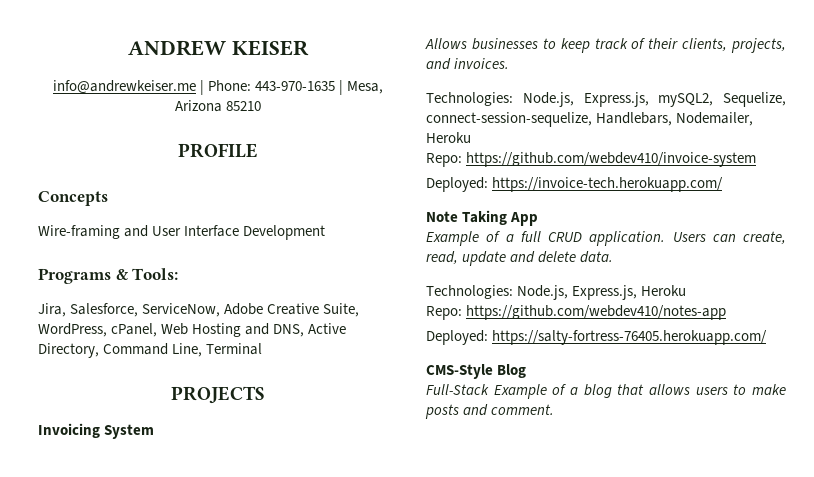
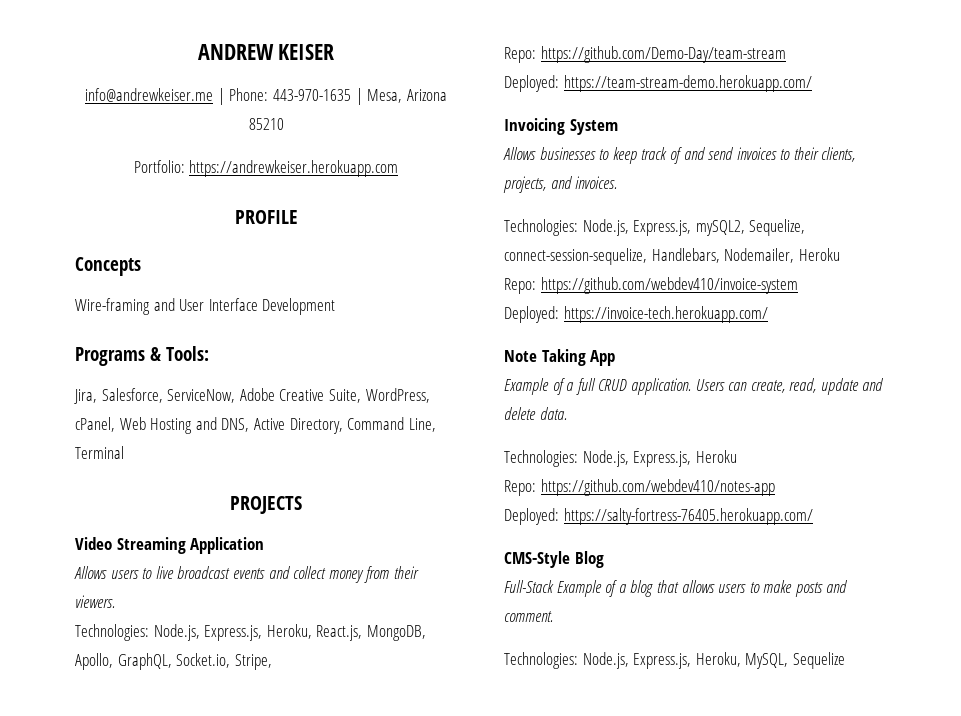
+ Portfolio: https://andrewkeiser.herokuapp.com
+ Video Streaming Application
+ Allows users to live broadcast events and collect money from their viewers.
+ Technologies: Node.js, Express.js, Heroku, React.js, MongoDB, Apollo, GraphQL, Socket.io, Stripe,
+ Repo: https://github.com/Demo-Day/team-stream
+ Deployed: https://team-stream-demo.herokuapp.com/
- Allows businesses to keep track of their clients, projects, and invoices.
+ Allows businesses to keep track of and send invoices to their clients, projects, and invoices.
+ Technologies: Node.js, Express.js, Heroku, MySQL, Sequelize

